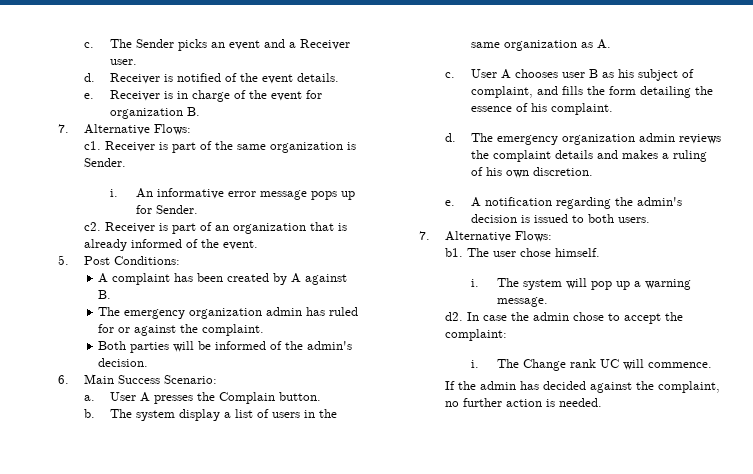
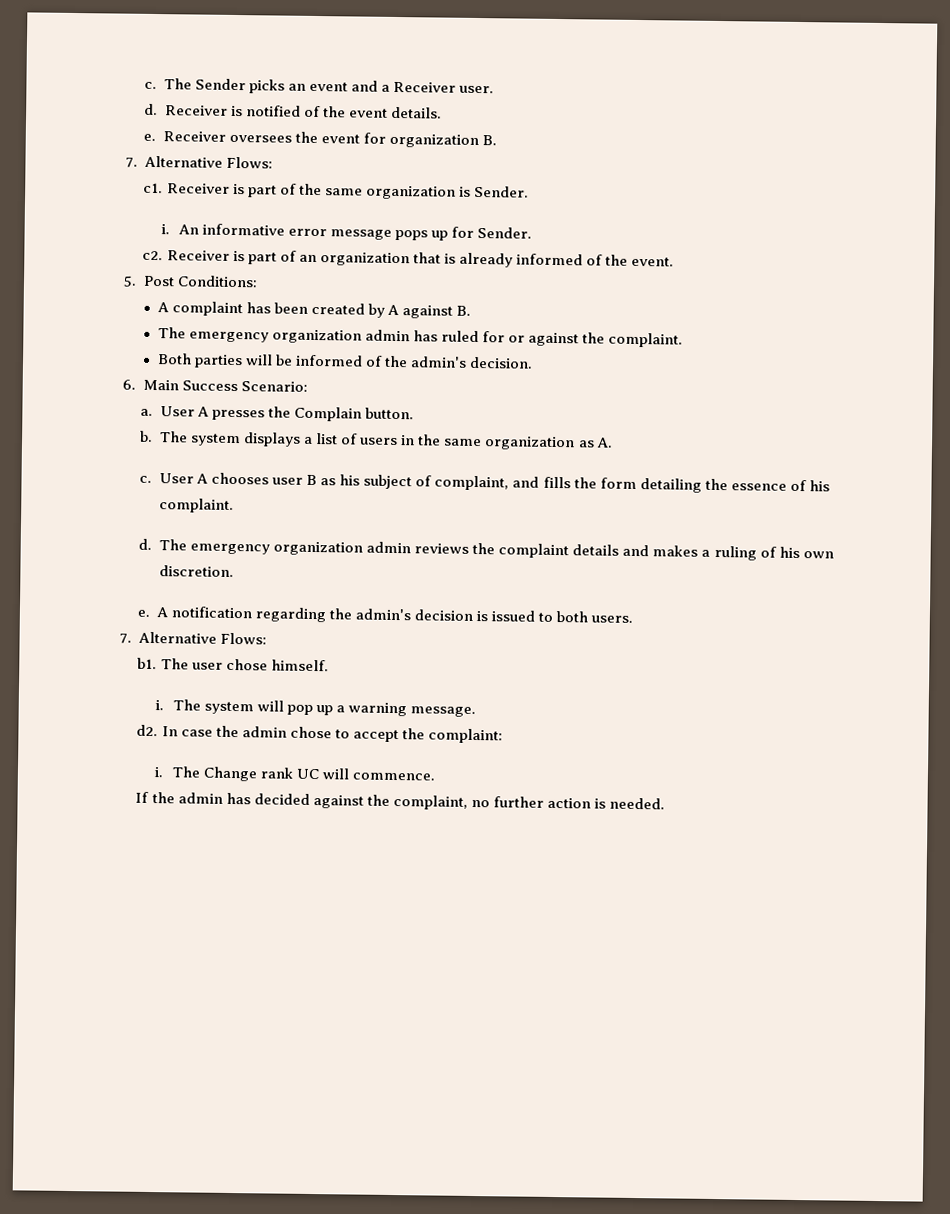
- Receiver is in charge of the event for organization B.
+ Receiver oversees the event for organization B.
- The system display a list of users in the same organization as A.
+ The system displays a list of users in the same organization as A.

